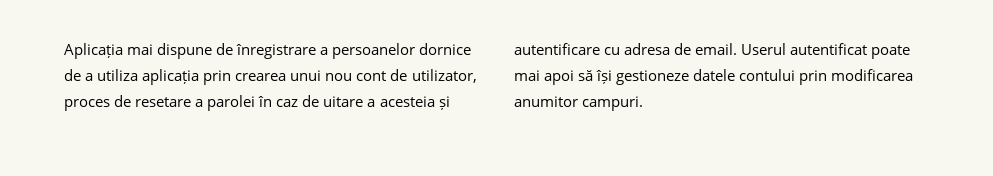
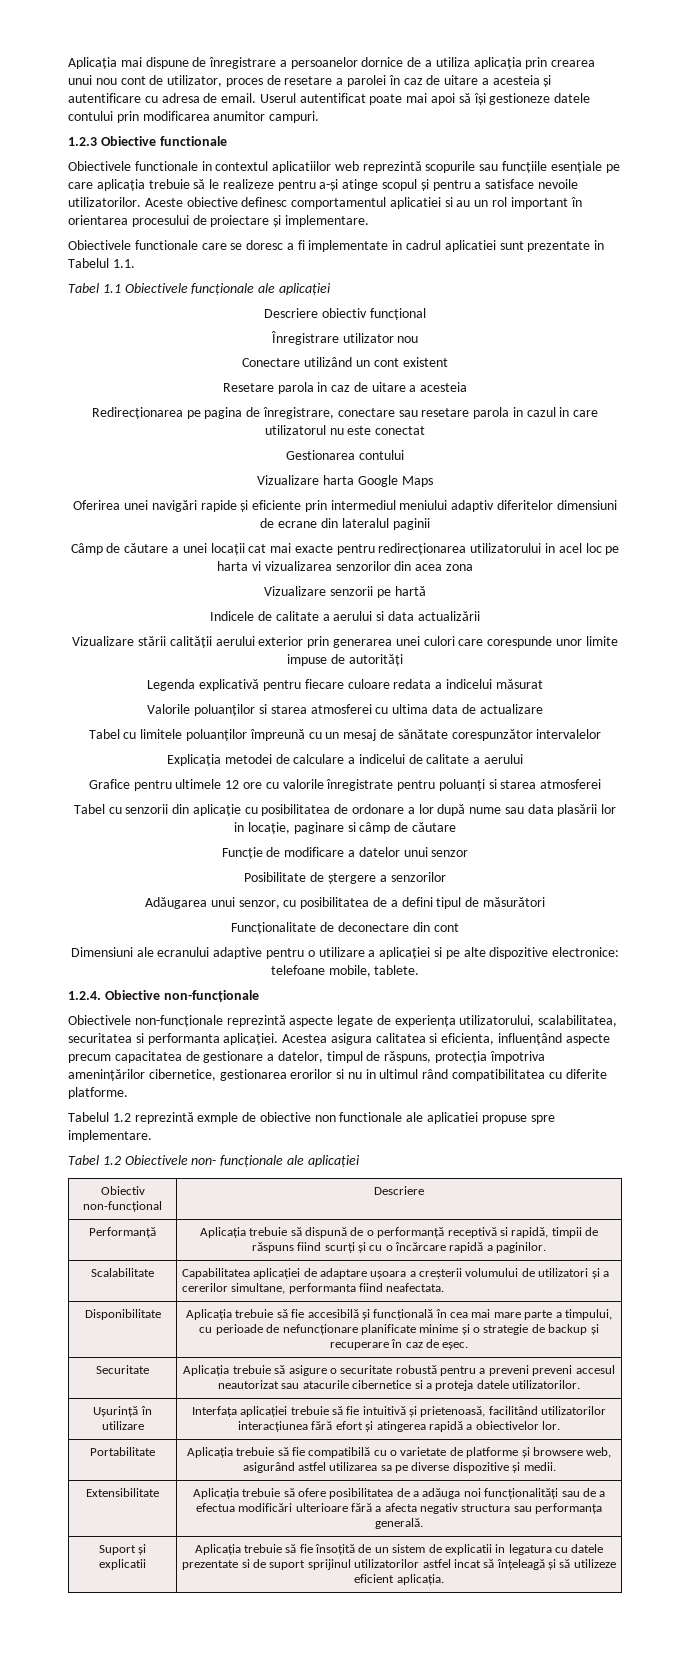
+ 1.2.3 Obiective functionale
+ Obiectivele functionale in contextul aplicatiilor web reprezintă scopurile sau funcțiile esențiale pe care aplicația trebuie să le realizeze pentru a-și atinge scopul și pentru a satisface nevoile utilizatorilor. Aceste obiective definesc comportamentul aplicatiei si au un rol important în orientarea procesului de proiectare și implementare.
+ Obiectivele functionale care se doresc a fi implementate in cadrul aplicatiei sunt prezentate in Tabelul 1.1.
+ Tabel 1.1 Obiectivele funcționale ale aplicației
+ Descriere obiectiv funcțional
+ Înregistrare utilizator nou
+ Conectare utilizând un cont existent
+ Resetare parola in caz de uitare a acesteia
+ Redirecționarea pe pagina de înregistrare, conectare sau resetare parola in cazul in care utilizatorul nu este conectat
+ Gestionarea contului
+ Vizualizare harta Google Maps
+ Oferirea unei navigări rapide și eficiente prin intermediul meniului adaptiv diferitelor dimensiuni de ecrane din lateralul paginii
+ Câmp de căutare a unei locații cat mai exacte pentru redirecționarea utilizatorului in acel loc pe harta vi vizualizarea senzorilor din acea zona
+ Vizualizare senzorii pe hartă
+ Indicele de calitate a aerului si data actualizării
+ Vizualizare stării calității aerului exterior prin generarea unei culori care corespunde unor limite impuse de autorități
+ Legenda explicativă pentru fiecare culoare redata a indicelui măsurat
+ Valorile poluanților si starea atmosferei cu ultima data de actualizare
+ Tabel cu limitele poluanților împreună cu un mesaj de sănătate corespunzător intervalelor
+ Explicația metodei de calculare a indicelui de calitate a aerului
+ Grafice pentru ultimele 12 ore cu valorile înregistrate pentru poluanți si starea atmosferei
+ Tabel cu senzorii din aplicație cu posibilitatea de ordonare a lor după nume sau data plasării lor in locație, paginare si câmp de căutare
+ Funcție de modificare a datelor unui senzor
+ Posibilitate de ștergere a senzorilor
+ Adăugarea unui senzor, cu posibilitatea de a defini tipul de măsurători
+ Funcționalitate de deconectare din cont
+ Dimensiuni ale ecranului adaptive pentru o utilizare a aplicației si pe alte dispozitive electronice: telefoane mobile, tablete.
+ 1.2.4. Obiective non-funcționale
+ Obiectivele non-funcționale reprezintă aspecte legate de experiența utilizatorului, scalabilitatea, securitatea si performanta aplicației. Acestea asigura calitatea si eficienta, influențând aspecte precum capacitatea de gestionare a datelor, timpul de răspuns, protecția împotriva amenințărilor cibernetice, gestionarea erorilor si nu in ultimul rând compatibilitatea cu diferite platforme.
+ Tabelul 1.2 reprezintă exmple de obiective non functionale ale aplicatiei propuse spre implementare.
+ Tabel 1.2 Obiectivele non- funcționale ale aplicației
+ Obiectiv non-funcțional | Descriere
+ Performanță | Aplicația trebuie să dispună de o performanță receptivă si rapidă, timpii de răspuns fiind scurți și cu o încărcare rapidă a paginilor.
+ Scalabilitate | Capabilitatea aplicației de adaptare ușoara a creșterii volumului de utilizatori și a cererilor simultane, performanta fiind neafectata.
+ Disponibilitate | Aplicația trebuie să fie accesibilă și funcțională în cea mai mare parte a timpului, cu perioade de nefuncționare planificate minime și o strategie de backup și recuperare în caz de eșec.
+ Securitate | Aplicația trebuie să asigure o securitate robustă pentru a preveni preveni accesul neautorizat sau atacurile cibernetice si a proteja datele utilizatorilor.
+ Ușurință în utilizare | Interfața aplicației trebuie să fie intuitivă și prietenoasă, facilitând utilizatorilor interacțiunea fără efort și atingerea rapidă a obiectivelor lor.
+ Portabilitate | Aplicația trebuie să fie compatibilă cu o varietate de platforme și browsere web, asigurând astfel utilizarea sa pe diverse dispozitive și medii.
+ Extensibilitate | Aplicația trebuie să ofere posibilitatea de a adăuga noi funcționalități sau de a efectua modificări ulterioare fără a afecta negativ structura sau performanța generală.
+ Suport și explicatii | Aplicația trebuie să fie însoțită de un sistem de explicatii in legatura cu datele prezentate si de suport sprijinul utilizatorilor astfel incat să înțeleagă și să utilizeze eficient aplicația.

